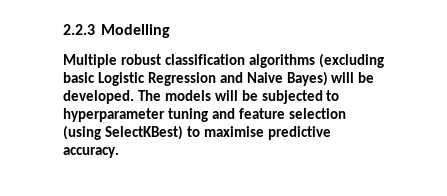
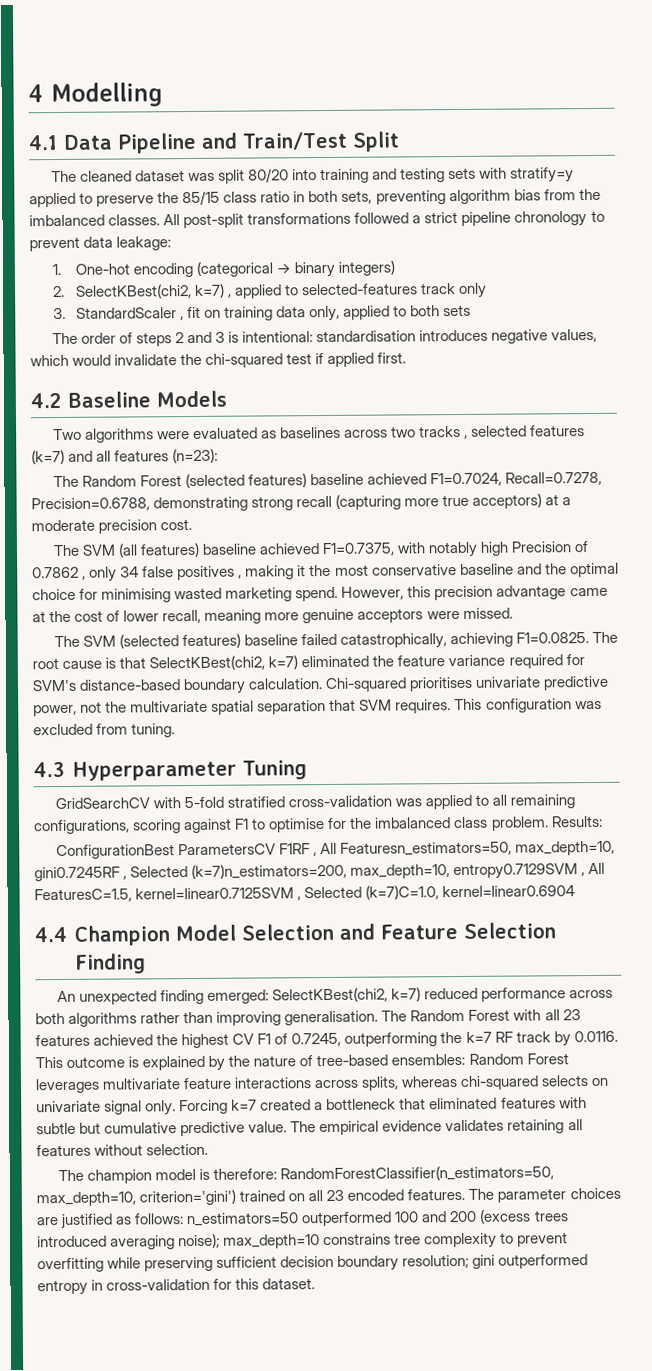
- 2.2.3 Modelling
+ 4 Modelling
- Multiple robust classification algorithms (excluding basic Logistic Regression and Naive Bayes) will be developed. The models will be subjected to hyperparameter tuning and feature selection (using SelectKBest) to maximise predictive accuracy.
+ 4.1 Data Pipeline and Train/Test Split
+ The cleaned dataset was split 80/20 into training and testing sets with stratify=y applied to preserve the 85/15 class ratio in both sets, preventing algorithm bias from the imbalanced classes. All post-split transformations followed a strict pipeline chronology to prevent data leakage:
+ 1. One-hot encoding (categorical → binary integers)
+ 2. SelectKBest(chi2, k=7) , applied to selected-features track only
+ 3. StandardScaler , fit on training data only, applied to both sets
+ The order of steps 2 and 3 is intentional: standardisation introduces negative values, which would invalidate the chi-squared test if applied first.
+ 4.2 Baseline Models
+ Two algorithms were evaluated as baselines across two tracks , selected features (k=7) and all features (n=23):
+ The Random Forest (selected features) baseline achieved F1=0.7024, Recall=0.7278, Precision=0.6788, demonstrating strong recall (capturing more true acceptors) at a moderate precision cost.
+ The SVM (all features) baseline achieved F1=0.7375, with notably high Precision of 0.7862 , only 34 false positives , making it the most conservative baseline and the optimal choice for minimising wasted marketing spend. However, this precision advantage came at the cost of lower recall, meaning more genuine acceptors were missed.
+ The SVM (selected features) baseline failed catastrophically, achieving F1=0.0825. The root cause is that SelectKBest(chi2, k=7) eliminated the feature variance required for SVM's distance-based boundary calculation. Chi-squared prioritises univariate predictive power, not the multivariate spatial separation that SVM requires. This configuration was excluded from tuning.
+ 4.3 Hyperparameter Tuning
+ GridSearchCV with 5-fold stratified cross-validation was applied to all remaining configurations, scoring against F1 to optimise for the imbalanced class problem. Results:
+ ConfigurationBest ParametersCV F1RF , All Featuresn_estimators=50, max_depth=10, gini0.7245RF , Selected (k=7)n_estimators=200, max_depth=10, entropy0.7129SVM , All FeaturesC=1.5, kernel=linear0.7125SVM , Selected (k=7)C=1.0, kernel=linear0.6904
+ 4.4 Champion Model Selection and Feature Selection Finding
+ An unexpected finding emerged: SelectKBest(chi2, k=7) reduced performance across both algorithms rather than improving generalisation. The Random Forest with all 23 features achieved the highest CV F1 of 0.7245, outperforming the k=7 RF track by 0.0116. This outcome is explained by the nature of tree-based ensembles: Random Forest leverages multivariate feature interactions across splits, whereas chi-squared selects on univariate signal only. Forcing k=7 created a bottleneck that eliminated features with subtle but cumulative predictive value. The empirical evidence validates retaining all features without selection.
+ The champion model is therefore: RandomForestClassifier(n_estimators=50, max_depth=10, criterion='gini') trained on all 23 encoded features. The parameter choices are justified as follows: n_estimators=50 outperformed 100 and 200 (excess trees introduced averaging noise); max_depth=10 constrains tree complexity to prevent overfitting while preserving sufficient decision boundary resolution; gini outperformed entropy in cross-validation for this dataset.

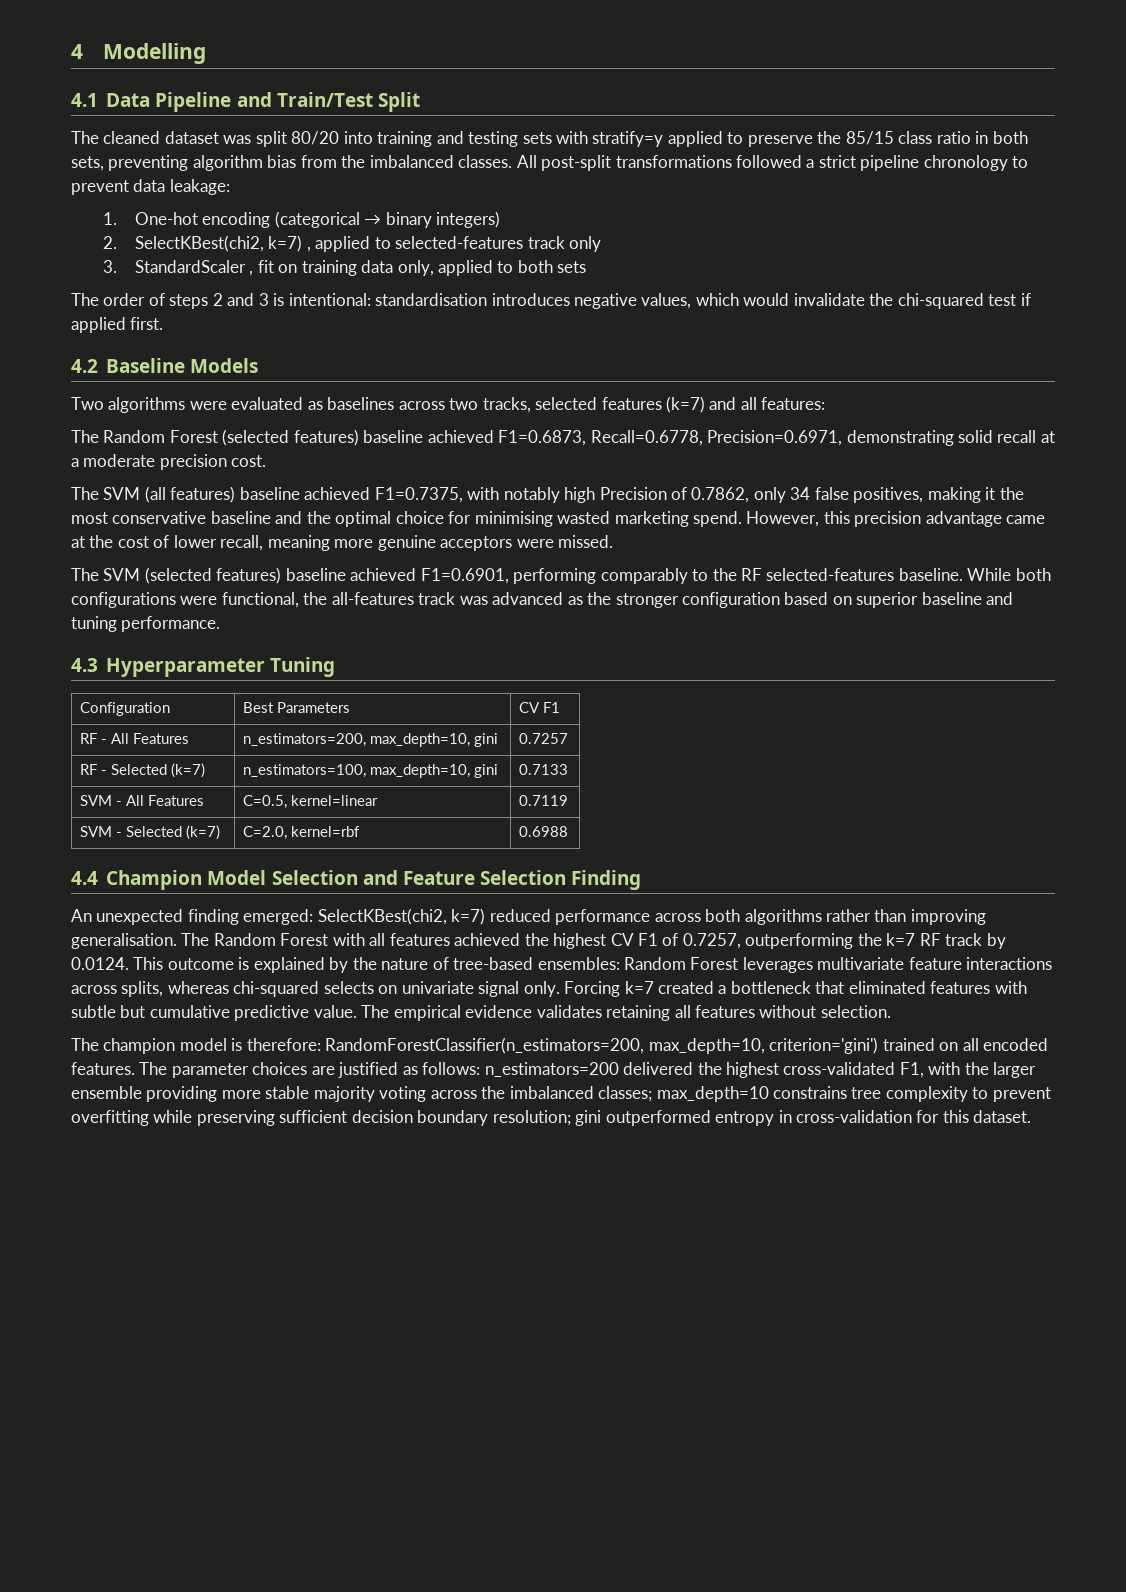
- Two algorithms were evaluated as baselines across two tracks , selected features (k=7) and all features (n=23):
+ Two algorithms were evaluated as baselines across two tracks, selected features (k=7) and all features:
- The Random Forest (selected features) baseline achieved F1=0.7024, Recall=0.7278, Precision=0.6788, demonstrating strong recall (capturing more true acceptors) at a moderate precision cost.
+ The Random Forest (selected features) baseline achieved F1=0.6873, Recall=0.6778, Precision=0.6971, demonstrating solid recall at a moderate precision cost.
- The SVM (all features) baseline achieved F1=0.7375, with notably high Precision of 0.7862 , only 34 false positives , making it the most conservative baseline and the optimal choice for minimising wasted marketing spend.
+ The SVM (all features) baseline achieved F1=0.7375, with notably high Precision of 0.7862, only 34 false positives, making it the most conservative baseline and the optimal choice for minimising wasted marketing spend.
- The SVM (selected features) baseline failed catastrophically, achieving F1=0.0825. The root cause is that SelectKBest(chi2, k=7) eliminated the feature variance required for SVM's distance-based boundary calculation. Chi-squared prioritises univariate predictive power, not the multivariate spatial separation that SVM requires. This configuration was excluded from tuning.
+ The SVM (selected features) baseline achieved F1=0.6901, performing comparably to the RF selected-features baseline. While both configurations were functional, the all-features track was advanced as the stronger configuration based on superior baseline and tuning performance.
  4.3 Hyperparameter Tuning
- GridSearchCV with 5-fold stratified cross-validation was applied to all remaining configurations, scoring against F1 to optimise for the imbalanced class problem. Results:
- ConfigurationBest ParametersCV F1RF , All Featuresn_estimators=50, max_depth=10, gini0.7245RF , Selected (k=7)n_estimators=200, max_depth=10, entropy0.7129SVM , All FeaturesC=1.5, kernel=linear0.7125SVM , Selected (k=7)C=1.0, kernel=linear0.6904
+ Configuration | Best Parameters | CV F1
+ RF - All Features | n_estimators=200, max_depth=10, gini | 0.7257
+ RF - Selected (k=7) | n_estimators=100, max_depth=10, gini | 0.7133
+ SVM - All Features | C=0.5, kernel=linear | 0.7119
+ SVM - Selected (k=7) | C=2.0, kernel=rbf | 0.6988
- The Random Forest with all 23 features achieved the highest CV F1 of 0.7245, outperforming the k=7 RF track by 0.0116. This outcome is explained by the nature of tree-based ensembles: Random Forest leverages multivariate feature interactions across splits, whereas chi-squared selects on univariate signal only.
+ The Random Forest with all features achieved the highest CV F1 of 0.7257, outperforming the k=7 RF track by 0.0124. This outcome is explained by the nature of tree-based ensembles: Random Forest leverages multivariate feature interactions across splits, whereas chi-squared selects on univariate signal only.
- The champion model is therefore: RandomForestClassifier(n_estimators=50, max_depth=10, criterion='gini') trained on all 23 encoded features.
+ The champion model is therefore: RandomForestClassifier(n_estimators=200, max_depth=10, criterion='gini') trained on all encoded features.
- The parameter choices are justified as follows: n_estimators=50 outperformed 100 and 200 (excess trees introduced averaging noise); max_depth=10 constrains tree complexity to prevent overfitting while preserving sufficient decision boundary resolution; gini outperformed entropy in cross-validation for this dataset.
+ The parameter choices are justified as follows: n_estimators=200 delivered the highest cross-validated F1, with the larger ensemble providing more stable majority voting across the imbalanced classes; max_depth=10 constrains tree complexity to prevent overfitting while preserving sufficient decision boundary resolution; gini outperformed entropy in cross-validation for this dataset.

